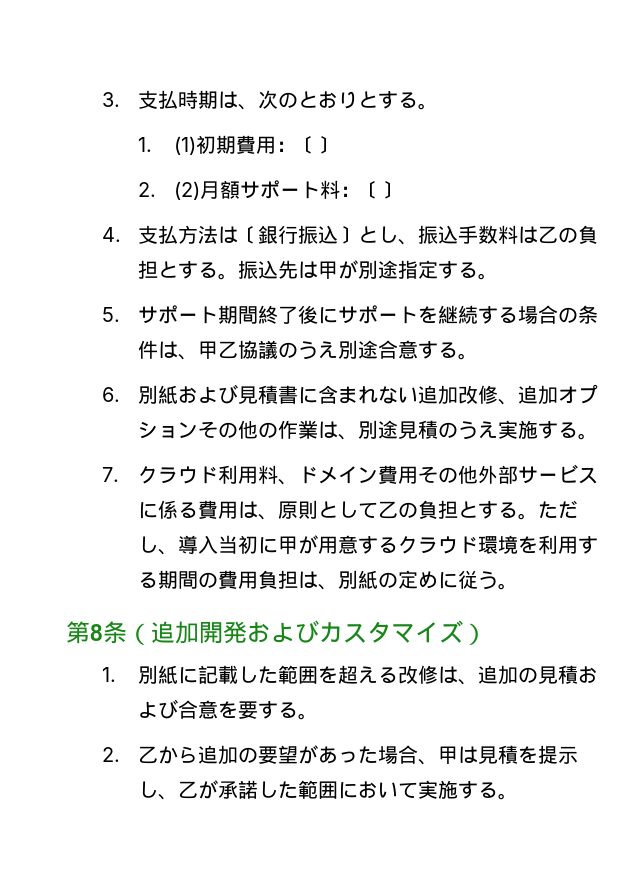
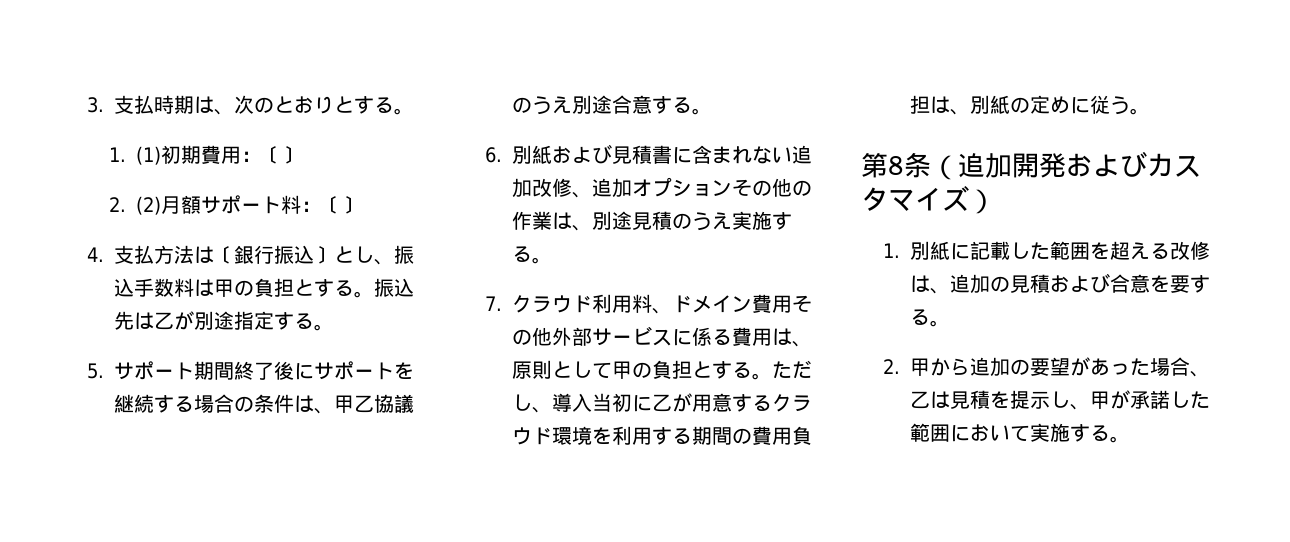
- 4.支払方法は〔銀行振込〕とし、振込手数料は乙の負担とする。
+ 4.支払方法は〔銀行振込〕とし、振込手数料は甲の負担とする。
- 振込先は甲が別途指定する。
+ 振込先は乙が別途指定する。
- 7.クラウド利用料、ドメイン費用その他外部サービスに係る費用は、原則として乙の負担とする。
+ 7.クラウド利用料、ドメイン費用その他外部サービスに係る費用は、原則として甲の負担とする。
- ただし、導入当初に甲が用意するクラウド環境を利用する期間の費用負担は、別紙の定めに従う。
+ ただし、導入当初に乙が用意するクラウド環境を利用する期間の費用負担は、別紙の定めに従う。
- 2.乙から追加の要望があった場合、甲は見積を提示し、乙が承諾した範囲において実施する。
+ 2.甲から追加の要望があった場合、乙は見積を提示し、甲が承諾した範囲において実施する。

